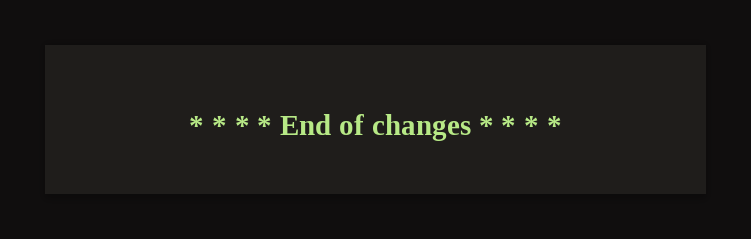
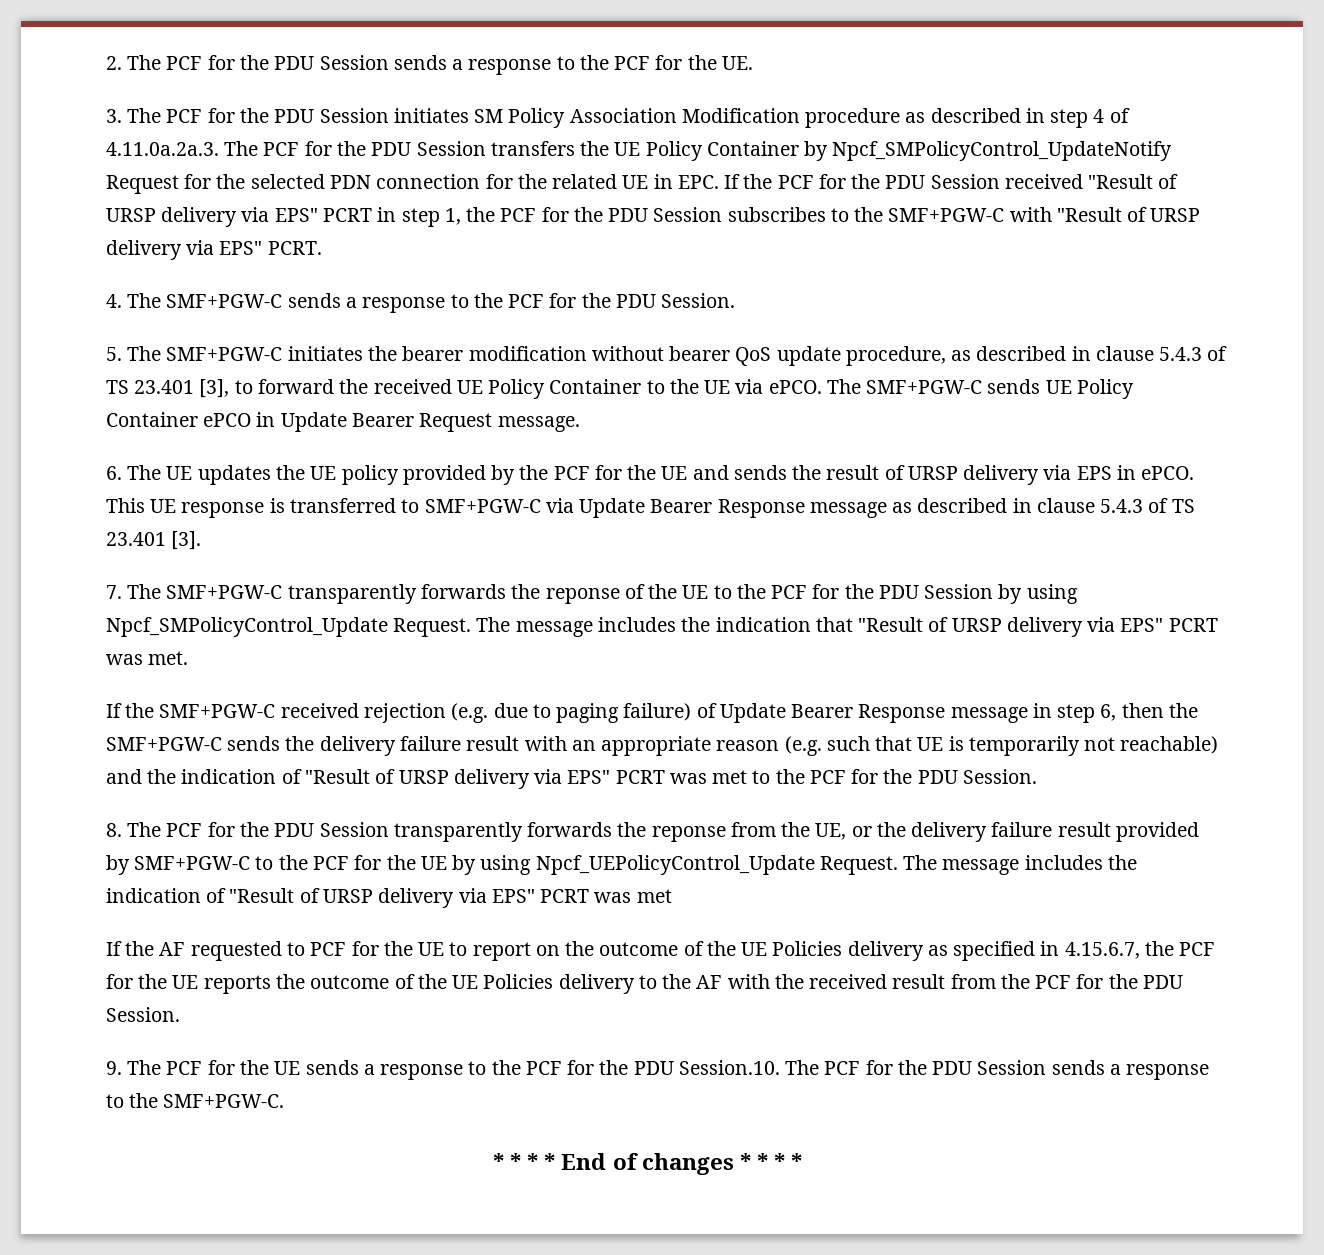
+ 2. The PCF for the PDU Session sends a response to the PCF for the UE.
+ 3. The PCF for the PDU Session initiates SM Policy Association Modification procedure as described in step 4 of 4.11.0a.2a.3. The PCF for the PDU Session transfers the UE Policy Container by Npcf_SMPolicyControl_UpdateNotify Request for the selected PDN connection for the related UE in EPC. If the PCF for the PDU Session received "Result of URSP delivery via EPS" PCRT in step 1, the PCF for the PDU Session subscribes to the SMF+PGW-C with "Result of URSP delivery via EPS" PCRT.
+ 4. The SMF+PGW-C sends a response to the PCF for the PDU Session.
+ 5. The SMF+PGW-C initiates the bearer modification without bearer QoS update procedure, as described in clause 5.4.3 of TS 23.401 [3], to forward the received UE Policy Container to the UE via ePCO. The SMF+PGW-C sends UE Policy Container ePCO in Update Bearer Request message.
+ 6. The UE updates the UE policy provided by the PCF for the UE and sends the result of URSP delivery via EPS in ePCO. This UE response is transferred to SMF+PGW-C via Update Bearer Response message as described in clause 5.4.3 of TS 23.401 [3].
+ 7. The SMF+PGW-C transparently forwards the reponse of the UE to the PCF for the PDU Session by using Npcf_SMPolicyControl_Update Request. The message includes the indication that "Result of URSP delivery via EPS" PCRT was met.
+ If the SMF+PGW-C received rejection (e.g. due to paging failure) of Update Bearer Response message in step 6, then the SMF+PGW-C sends the delivery failure result with an appropriate reason (e.g. such that UE is temporarily not reachable) and the indication of "Result of URSP delivery via EPS" PCRT was met to the PCF for the PDU Session.
+ 8. The PCF for the PDU Session transparently forwards the reponse from the UE, or the delivery failure result provided by SMF+PGW-C to the PCF for the UE by using Npcf_UEPolicyControl_Update Request. The message includes the indication of "Result of URSP delivery via EPS" PCRT was met
+ If the AF requested to PCF for the UE to report on the outcome of the UE Policies delivery as specified in 4.15.6.7, the PCF for the UE reports the outcome of the UE Policies delivery to the AF with the received result from the PCF for the PDU Session.
+ 9. The PCF for the UE sends a response to the PCF for the PDU Session.10. The PCF for the PDU Session sends a response to the SMF+PGW-C.

